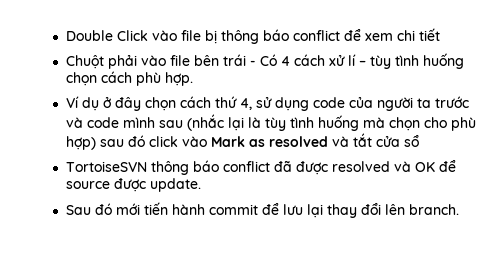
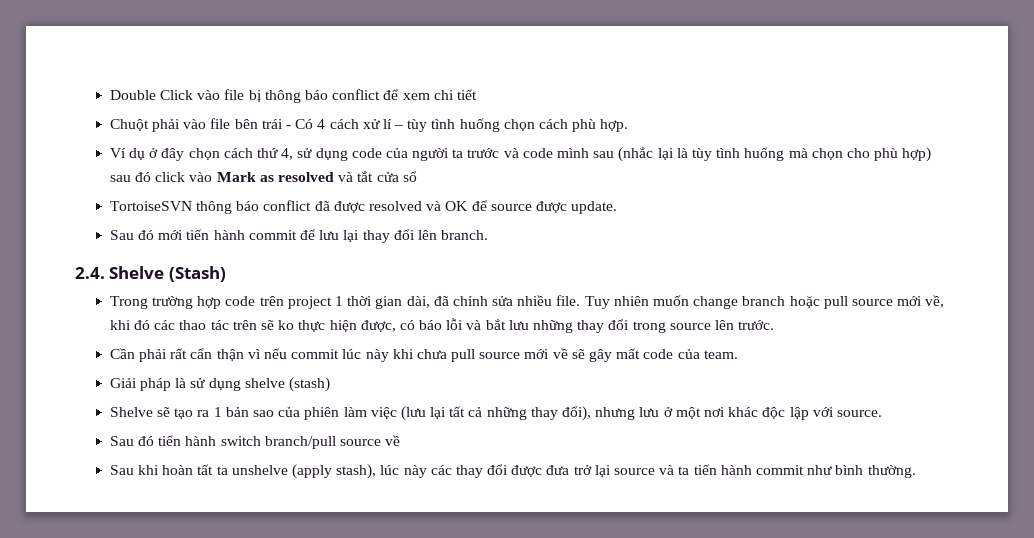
+ 2.4. Shelve (Stash)
+ Trong trường hợp code trên project 1 thời gian dài, đã chỉnh sửa nhiều file. Tuy nhiên muốn change branch hoặc pull source mới về, khi đó các thao tác trên sẽ ko thực hiện được, có báo lỗi và bắt lưu những thay đổi trong source lên trước.
+ Cần phải rất cẩn thận vì nếu commit lúc này khi chưa pull source mới về sẽ gây mất code của team.
+ Giải pháp là sử dụng shelve (stash)
+ Shelve sẽ tạo ra 1 bản sao của phiên làm việc (lưu lại tất cả những thay đổi), nhưng lưu ở một nơi khác độc lập với source.
+ Sau đó tiến hành switch branch/pull source về
+ Sau khi hoàn tất ta unshelve (apply stash), lúc này các thay đổi được đưa trở lại source và ta tiến hành commit như bình thường.

